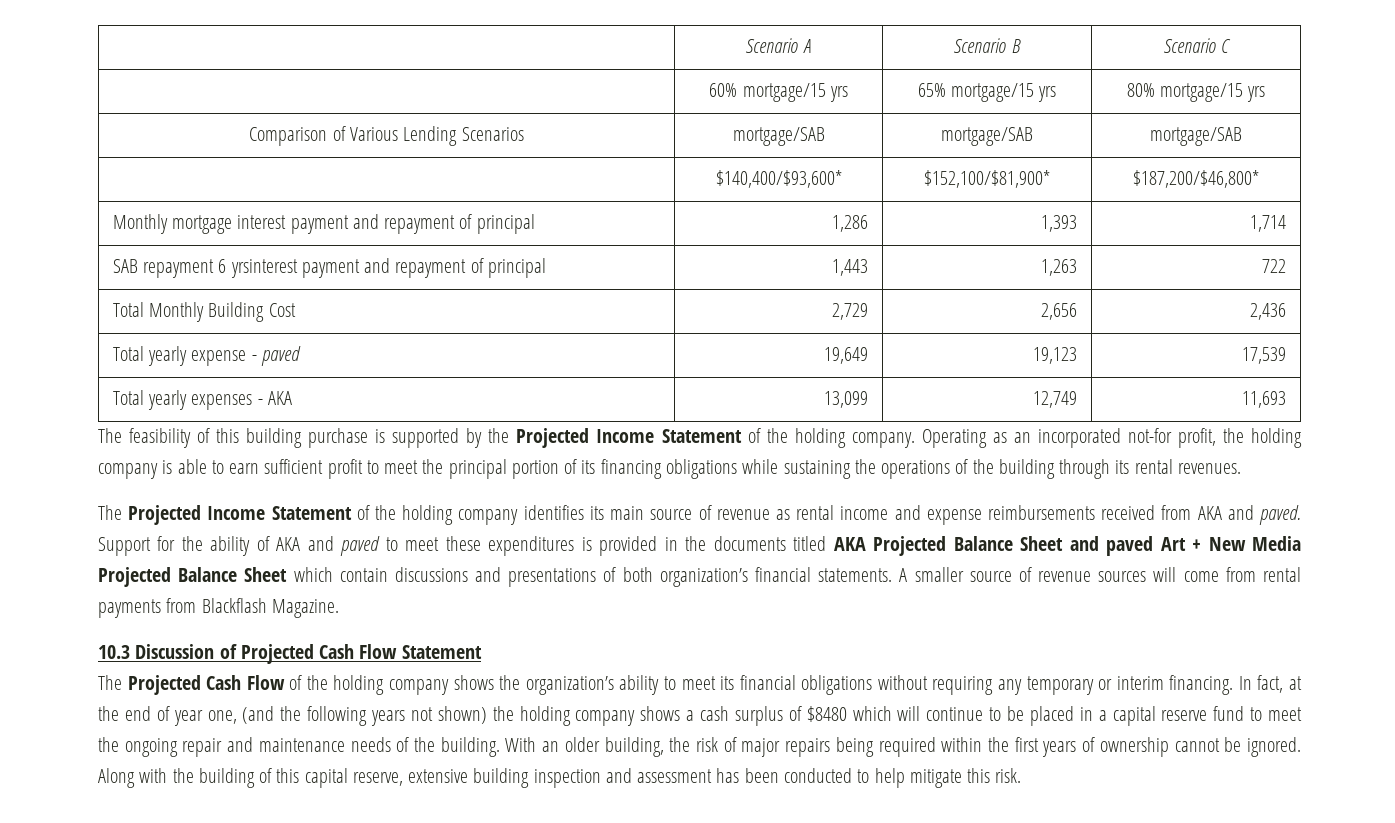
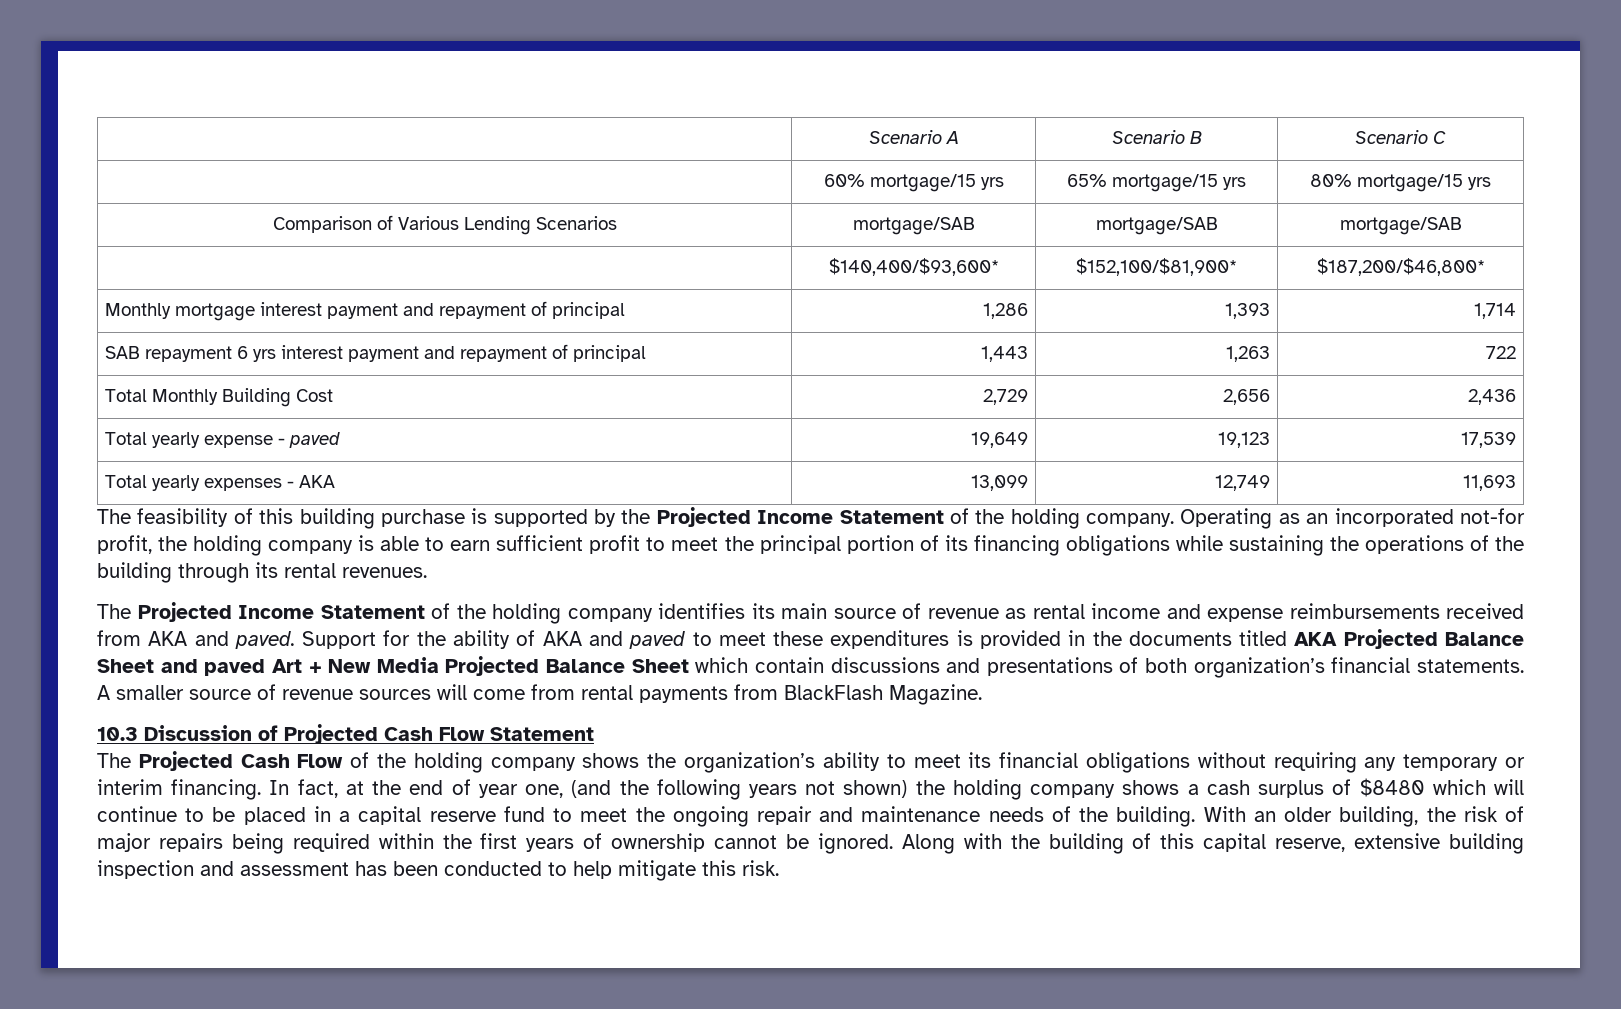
- SAB repayment 6 yrsinterest payment and repayment of principal | 1,443 | 1,263 | 722
+ SAB repayment 6 yrs interest payment and repayment of principal | 1,443 | 1,263 | 722
- A smaller source of revenue sources will come from rental payments from Blackflash Magazine.
+ A smaller source of revenue sources will come from rental payments from BlackFlash Magazine.

